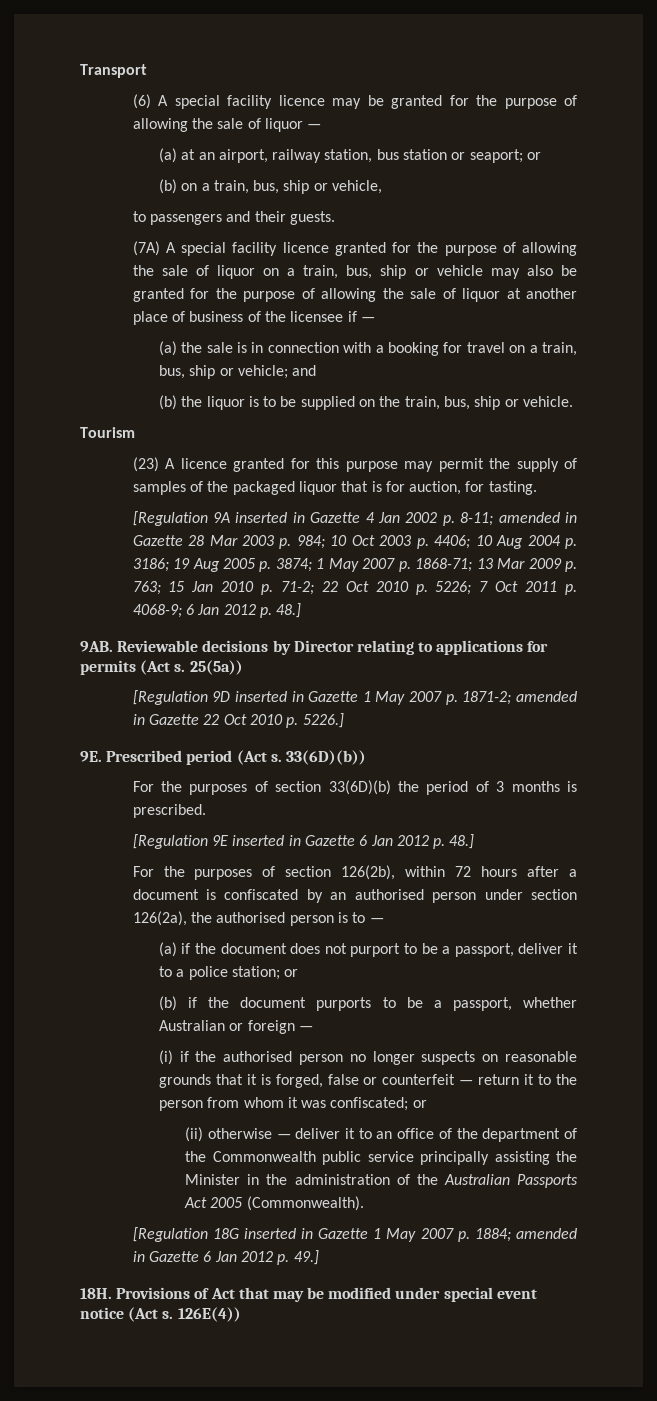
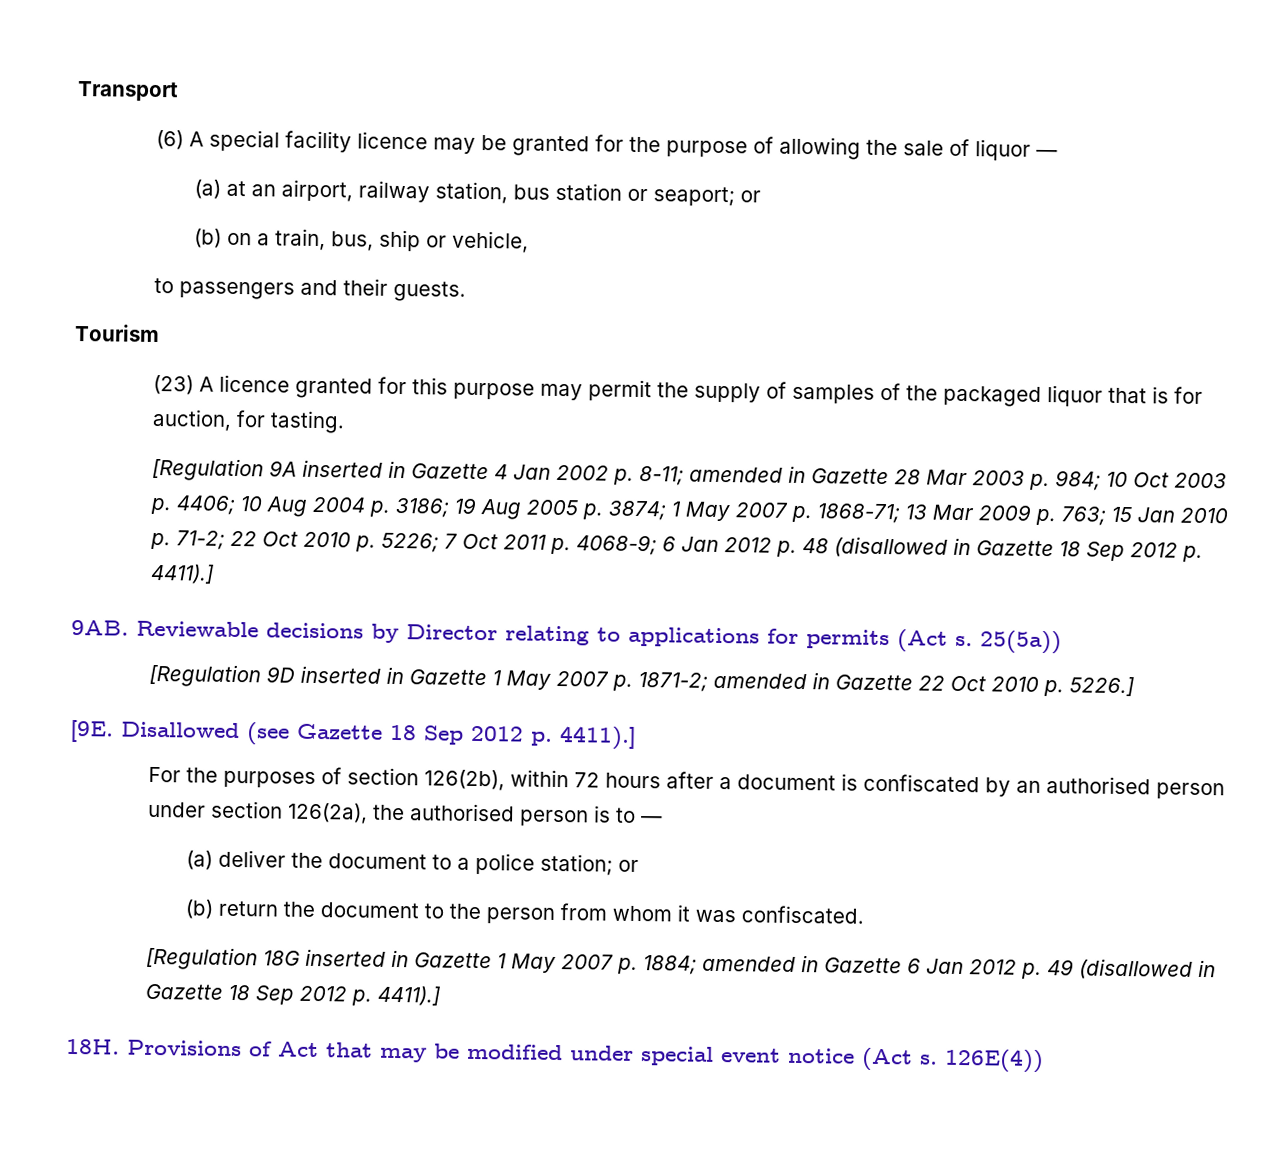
- (7A) A special facility licence granted for the purpose of allowing the sale of liquor on a train, bus, ship or vehicle may also be granted for the purpose of allowing the sale of liquor at another place of business of the licensee if —
- (a) the sale is in connection with a booking for travel on a train, bus, ship or vehicle; and
- (b) the liquor is to be supplied on the train, bus, ship or vehicle.
- 7 Oct 2011 p. 4068-9; 6 Jan 2012 p. 48.]
+ 7 Oct 2011 p. 4068-9; 6 Jan 2012 p. 48 (disallowed in Gazette 18 Sep 2012 p. 4411).]
- 9E. Prescribed period (Act s. 33(6D)(b))
- For the purposes of section 33(6D)(b) the period of 3 months is prescribed.
- [Regulation 9E inserted in Gazette 6 Jan 2012 p. 48.]
+ [9E. Disallowed (see Gazette 18 Sep 2012 p. 4411).]
- (a) if the document does not purport to be a passport, deliver it to a police station; or
+ (a) deliver the document to a police station; or
- (b) if the document purports to be a passport, whether Australian or foreign —
- (i) if the authorised person no longer suspects on reasonable grounds that it is forged, false or counterfeit — return it to the person from whom it was confiscated; or
- (ii) otherwise — deliver it to an office of the department of the Commonwealth public service principally assisting the Minister in the administration of the Australian Passports Act 2005 (Commonwealth).
+ (b) return the document to the person from whom it was confiscated.
- [Regulation 18G inserted in Gazette 1 May 2007 p. 1884; amended in Gazette 6 Jan 2012 p. 49.]
+ [Regulation 18G inserted in Gazette 1 May 2007 p. 1884; amended in Gazette 6 Jan 2012 p. 49 (disallowed in Gazette 18 Sep 2012 p. 4411).]

